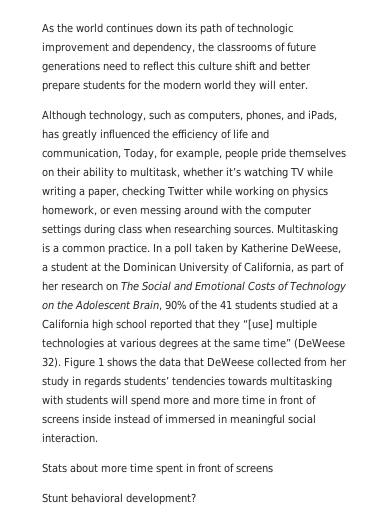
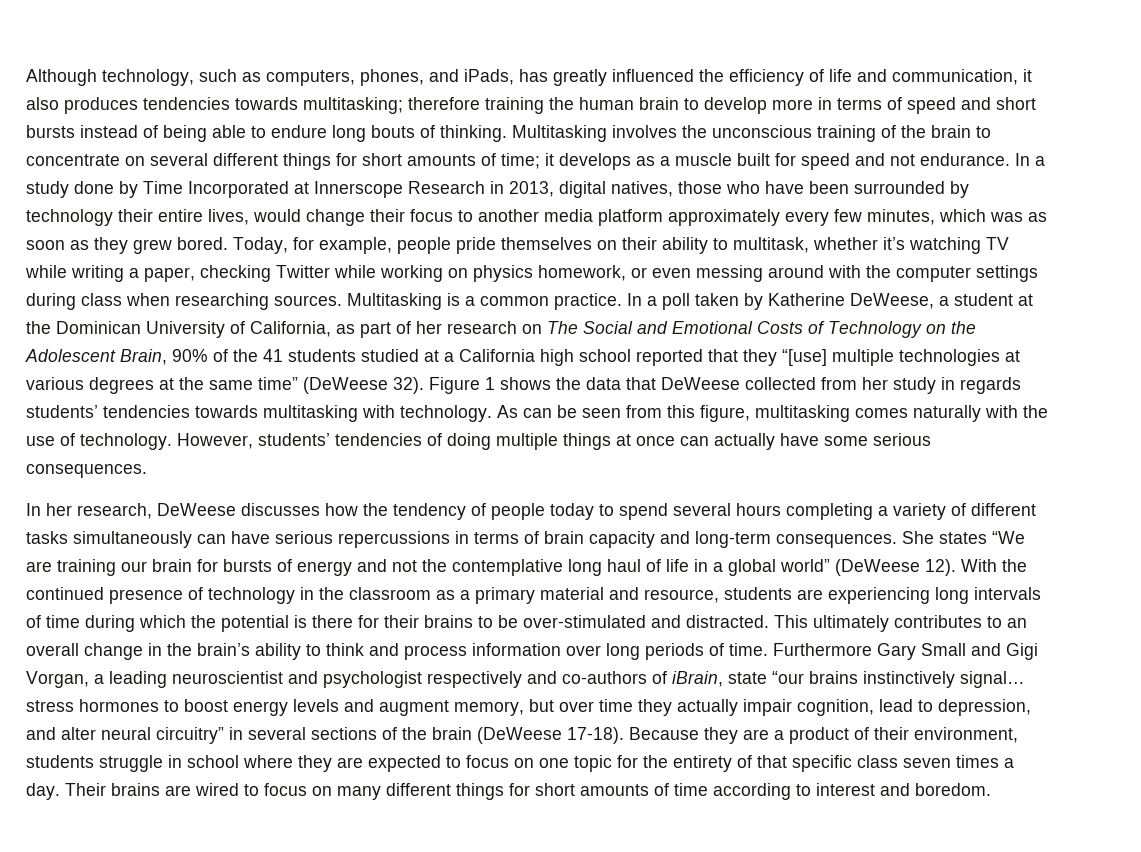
- As the world continues down its path of technologic improvement and dependency, the classrooms of future generations need to reflect this culture shift and better prepare students for the modern world they will enter.
- Although technology, such as computers, phones, and iPads, has greatly influenced the efficiency of life and communication, Today, for example, people pride themselves on their ability to multitask, whether it’s watching TV while writing a paper, checking Twitter while working on physics homework, or even messing around with the computer settings during class when researching sources.
+ Although technology, such as computers, phones, and iPads, has greatly influenced the efficiency of life and communication, it also produces tendencies towards multitasking; therefore training the human brain to develop more in terms of speed and short bursts instead of being able to endure long bouts of thinking. Multitasking involves the unconscious training of the brain to concentrate on several different things for short amounts of time; it develops as a muscle built for speed and not endurance. In a study done by Time Incorporated at Innerscope Research in 2013, digital natives, those who have been surrounded by technology their entire lives, would change their focus to another media platform approximately every few minutes, which was as soon as they grew bored. Today, for example, people pride themselves on their ability to multitask, whether it’s watching TV while writing a paper, checking Twitter while working on physics homework, or even messing around with the computer settings during class when researching sources.
- Figure 1 shows the data that DeWeese collected from her study in regards students’ tendencies towards multitasking with students will spend more and more time in front of screens inside instead of immersed in meaningful social interaction.
- Stats about more time spent in front of screens
- Stunt behavioral development?
+ Figure 1 shows the data that DeWeese collected from her study in regards students’ tendencies towards multitasking with technology. As can be seen from this figure, multitasking comes naturally with the use of technology. However, students’ tendencies of doing multiple things at once can actually have some serious consequences.
+ In her research, DeWeese discusses how the tendency of people today to spend several hours completing a variety of different tasks simultaneously can have serious repercussions in terms of brain capacity and long-term consequences. She states “We are training our brain for bursts of energy and not the contemplative long haul of life in a global world” (DeWeese 12). With the continued presence of technology in the classroom as a primary material and resource, students are experiencing long intervals of time during which the potential is there for their brains to be over-stimulated and distracted. This ultimately contributes to an overall change in the brain’s ability to think and process information over long periods of time. Furthermore Gary Small and Gigi Vorgan, a leading neuroscientist and psychologist respectively and co-authors of iBrain, state “our brains instinctively signal… stress hormones to boost energy levels and augment memory, but over time they actually impair cognition, lead to depression, and alter neural circuitry” in several sections of the brain (DeWeese 17-18). Because they are a product of their environment, students struggle in school where they are expected to focus on one topic for the entirety of that specific class seven times a day. Their brains are wired to focus on many different things for short amounts of time according to interest and boredom.

